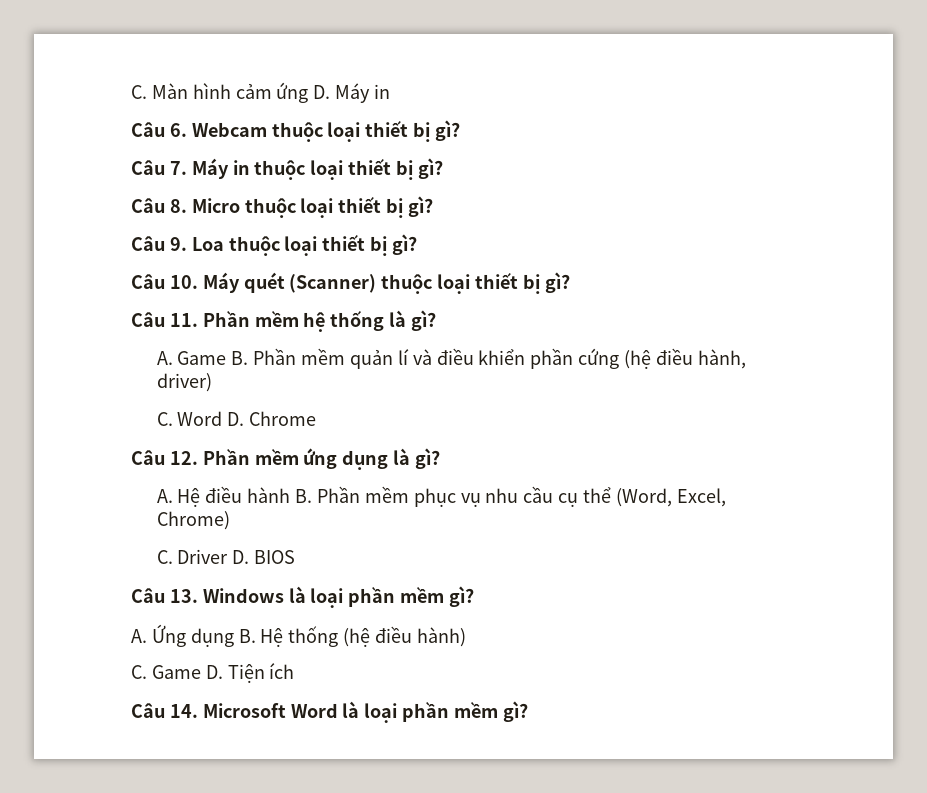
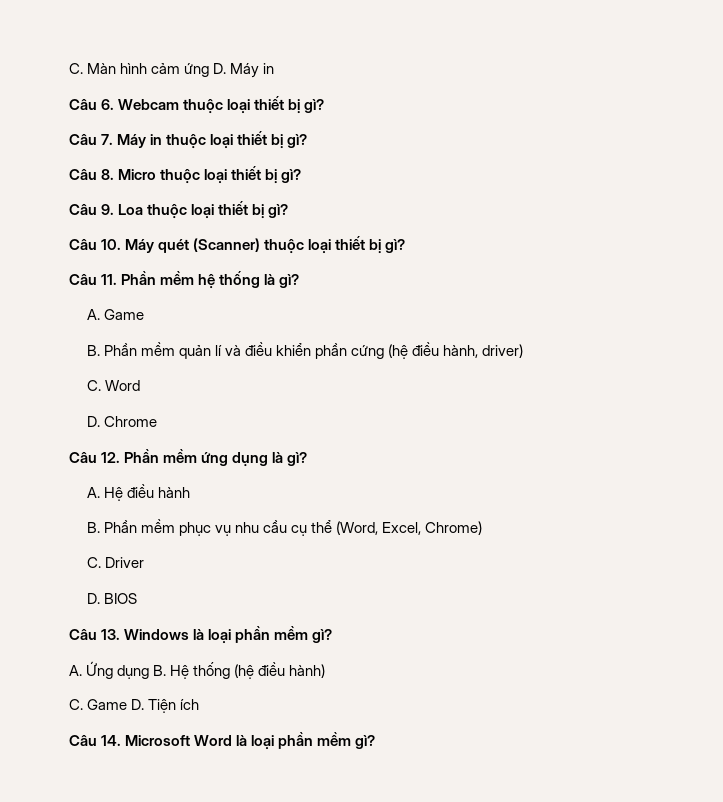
- A. Game B. Phần mềm quản lí và điều khiển phần cứng (hệ điều hành, driver)
+ A. Game
+ B. Phần mềm quản lí và điều khiển phần cứng (hệ điều hành, driver)
- C. Word D. Chrome
+ C. Word
+ D. Chrome
- A. Hệ điều hành B. Phần mềm phục vụ nhu cầu cụ thể (Word, Excel, Chrome)
+ A. Hệ điều hành
+ B. Phần mềm phục vụ nhu cầu cụ thể (Word, Excel, Chrome)
- C. Driver D. BIOS
+ C. Driver
+ D. BIOS

